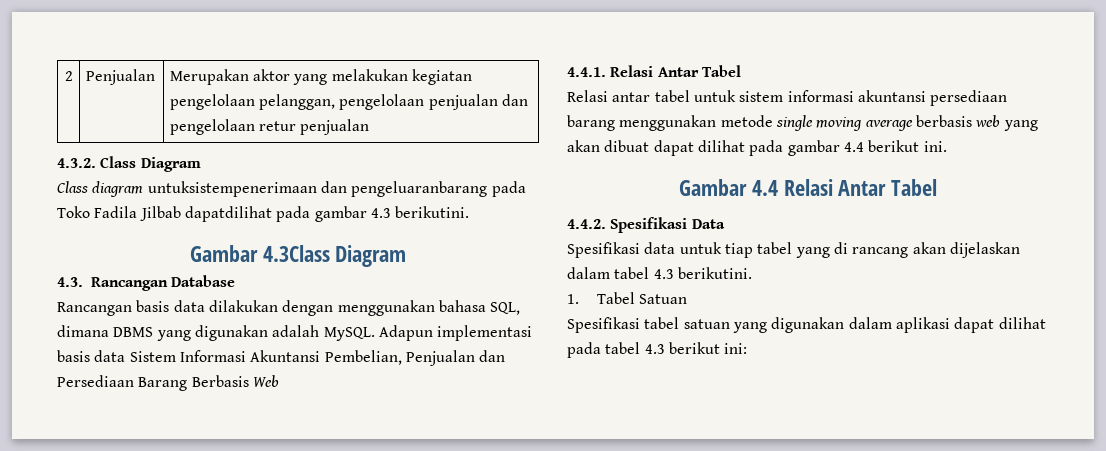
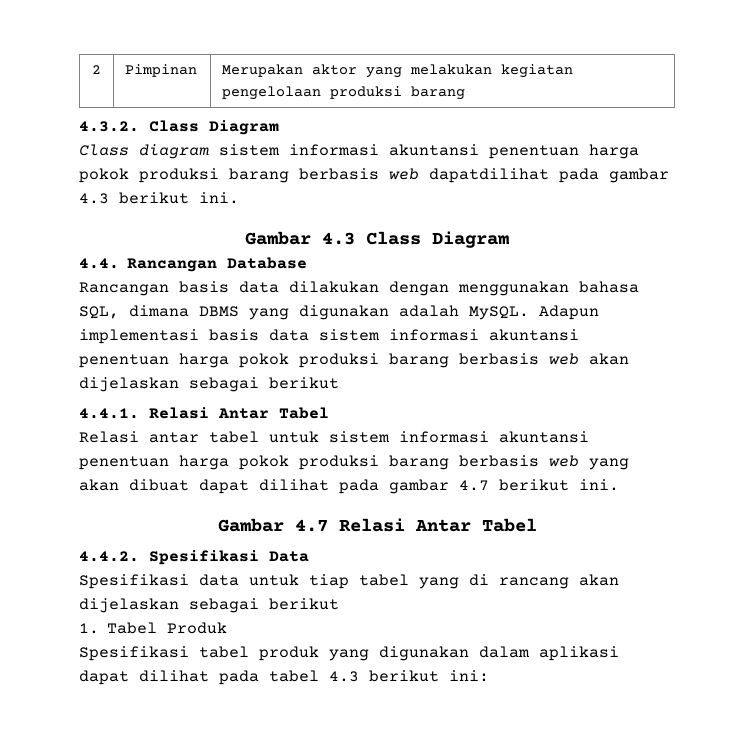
- 2 | Penjualan | Merupakan aktor yang melakukan kegiatan pengelolaan pelanggan, pengelolaan penjualan dan pengelolaan retur penjualan
+ 2 | Pimpinan | Merupakan aktor yang melakukan kegiatan pengelolaan produksi barang
- Class diagram untuksistempenerimaan dan pengeluaranbarang pada Toko Fadila Jilbab dapatdilihat pada gambar 4.3 berikutini.
- Gambar 4.3Class Diagram
- 4.3. Rancangan Database
+ Class diagram sistem informasi akuntansi penentuan harga pokok produksi barang berbasis web dapatdilihat pada gambar 4.3 berikut ini.
+ Gambar 4.3 Class Diagram
+ 4.4. Rancangan Database
- Adapun implementasi basis data Sistem Informasi Akuntansi Pembelian, Penjualan dan Persediaan Barang Berbasis Web
+ Adapun implementasi basis data sistem informasi akuntansi penentuan harga pokok produksi barang berbasis web akan dijelaskan sebagai berikut
- Relasi antar tabel untuk sistem informasi akuntansi persediaan barang menggunakan metode single moving average berbasis web yang akan dibuat dapat dilihat pada gambar 4.4 berikut ini.
- Gambar 4.4 Relasi Antar Tabel
+ Relasi antar tabel untuk sistem informasi akuntansi penentuan harga pokok produksi barang berbasis web yang akan dibuat dapat dilihat pada gambar 4.7 berikut ini.
+ Gambar 4.7 Relasi Antar Tabel
- Spesifikasi data untuk tiap tabel yang di rancang akan dijelaskan dalam tabel 4.3 berikutini.
+ Spesifikasi data untuk tiap tabel yang di rancang akan dijelaskan sebagai berikut
- 1. Tabel Satuan
+ 1. Tabel Produk
- Spesifikasi tabel satuan yang digunakan dalam aplikasi dapat dilihat pada tabel 4.3 berikut ini:
+ Spesifikasi tabel produk yang digunakan dalam aplikasi dapat dilihat pada tabel 4.3 berikut ini:

